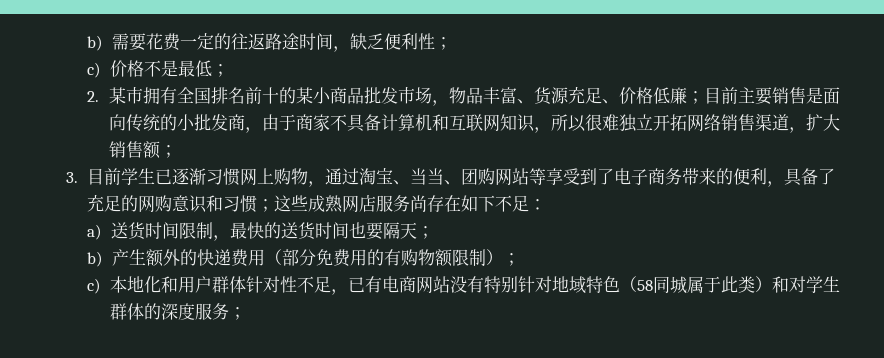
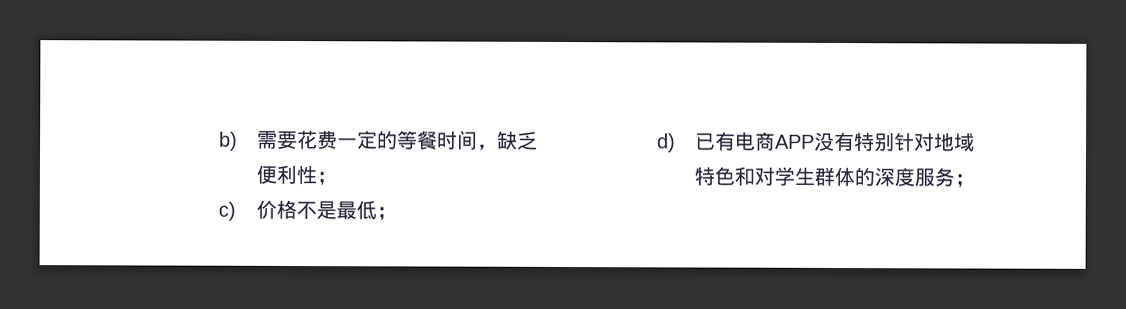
- b)需要花费一定的往返路途时间，缺乏便利性；
+ b)需要花费一定的等餐时间，缺乏便利性；
- 2.某市拥有全国排名前十的某小商品批发市场，物品丰富、货源充足、价格低廉；目前主要销售是面向传统的小批发商，由于商家不具备计算机和互联网知识，所以很难独立开拓网络销售渠道，扩大销售额；
- 3.目前学生已逐渐习惯网上购物，通过淘宝、当当、团购网站等享受到了电子商务带来的便利，具备了充足的网购意识和习惯；这些成熟网店服务尚存在如下不足：
- a)送货时间限制，最快的送货时间也要隔天；
- b)产生额外的快递费用（部分免费用的有购物额限制）；
- c)本地化和用户群体针对性不足，已有电商网站没有特别针对地域特色（58同城属于此类）和对学生群体的深度服务；
+ d)已有电商APP没有特别针对地域特色和对学生群体的深度服务；

